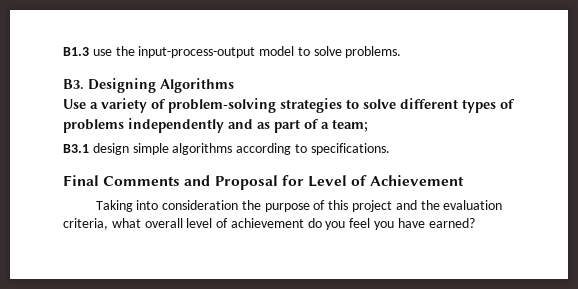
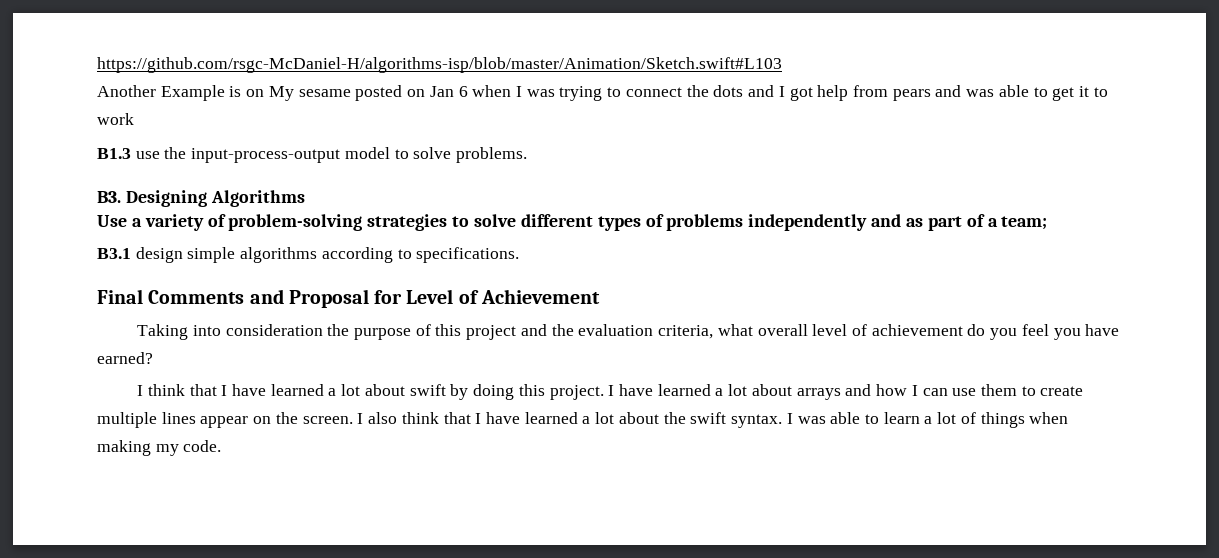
+ https://github.com/rsgc-McDaniel-H/algorithms-isp/blob/master/Animation/Sketch.swift#L103
+ Another Example is on My sesame posted on Jan 6 when I was trying to connect the dots and I got help from pears and was able to get it to work
+ I think that I have learned a lot about swift by doing this project. I have learned a lot about arrays and how I can use them to create multiple lines appear on the screen. I also think that I have learned a lot about the swift syntax. I was able to learn a lot of things when making my code.

